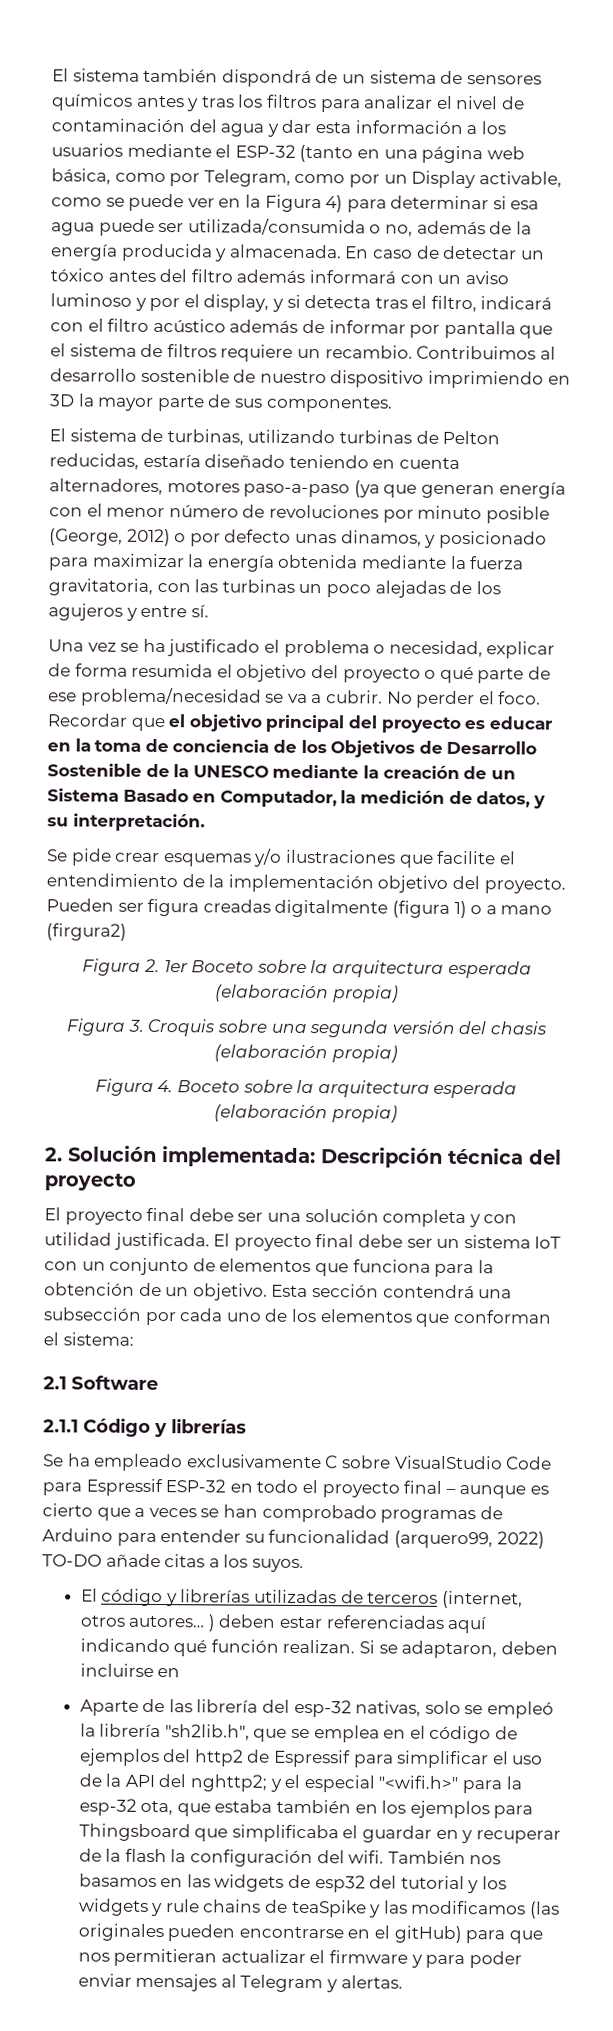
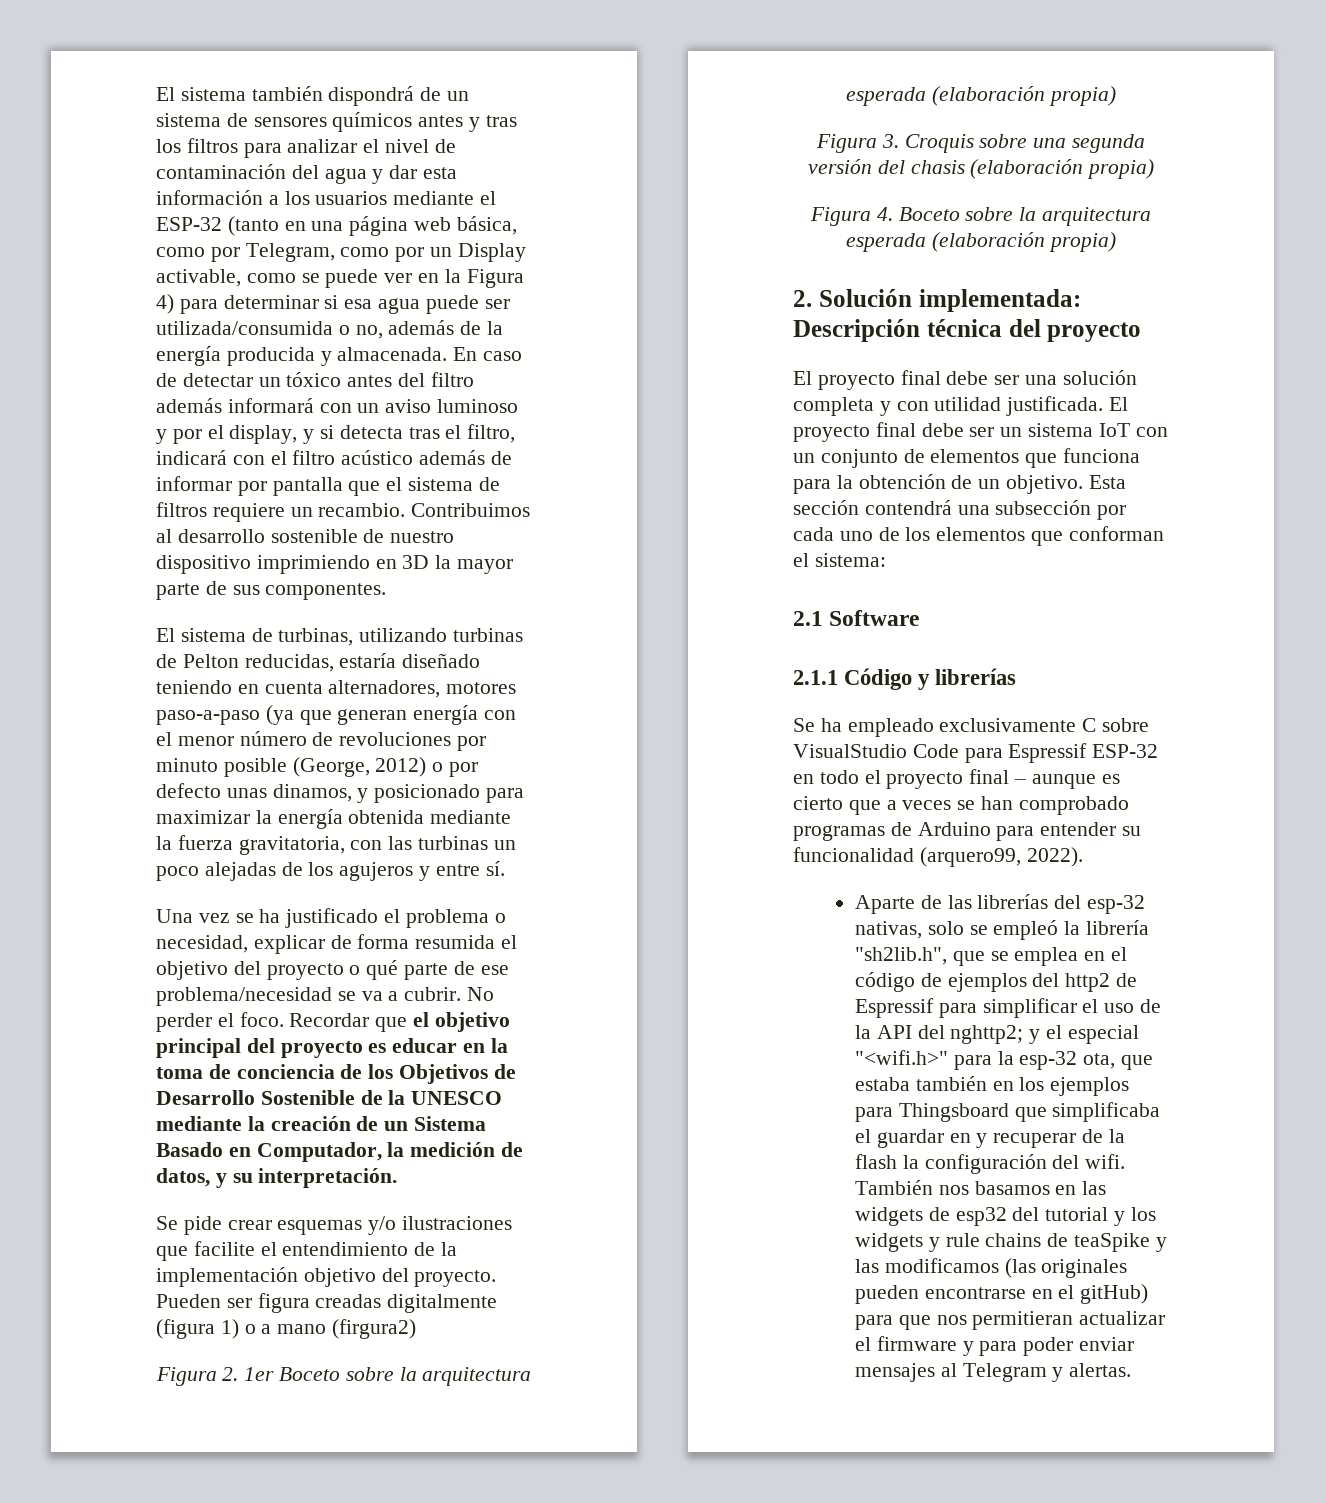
- Se ha empleado exclusivamente C sobre VisualStudio Code para Espressif ESP-32 en todo el proyecto final – aunque es cierto que a veces se han comprobado programas de Arduino para entender su funcionalidad (arquero99, 2022) TO-DO añade citas a los suyos.
- El código y librerías utilizadas de terceros (internet, otros autores… ) deben estar referenciadas aquí indicando qué función realizan. Si se adaptaron, deben incluirse en
+ Se ha empleado exclusivamente C sobre VisualStudio Code para Espressif ESP-32 en todo el proyecto final – aunque es cierto que a veces se han comprobado programas de Arduino para entender su funcionalidad (arquero99, 2022).
- Aparte de las librería del esp-32 nativas, solo se empleó la librería "sh2lib.h", que se emplea en el código de ejemplos del http2 de Espressif para simplificar el uso de la API del nghttp2;
+ Aparte de las librerías del esp-32 nativas, solo se empleó la librería "sh2lib.h", que se emplea en el código de ejemplos del http2 de Espressif para simplificar el uso de la API del nghttp2;

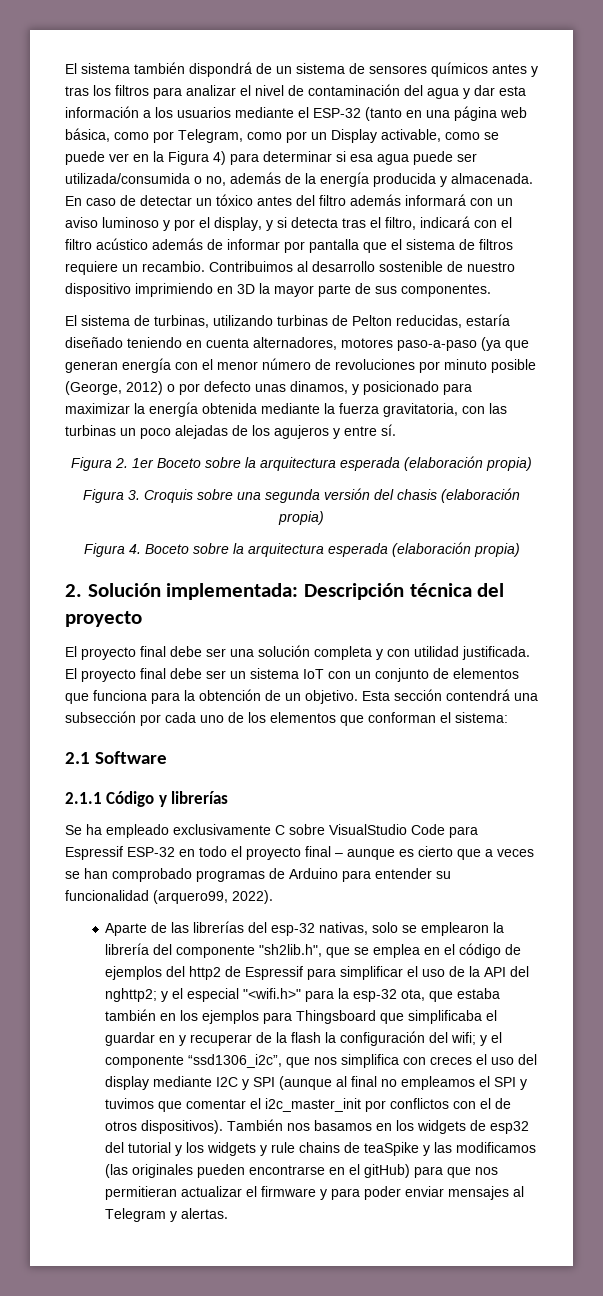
- Una vez se ha justificado el problema o necesidad, explicar de forma resumida el objetivo del proyecto o qué parte de ese problema/necesidad se va a cubrir. No perder el foco. Recordar que el objetivo principal del proyecto es educar en la toma de conciencia de los Objetivos de Desarrollo Sostenible de la UNESCO mediante la creación de un Sistema Basado en Computador, la medición de datos, y su interpretación.
- Se pide crear esquemas y/o ilustraciones que facilite el entendimiento de la implementación objetivo del proyecto. Pueden ser figura creadas digitalmente (figura 1) o a mano (firgura2)
- Aparte de las librerías del esp-32 nativas, solo se empleó la librería "sh2lib.h", que se emplea en el código de ejemplos del http2 de Espressif para simplificar el uso de la API del nghttp2;
+ Aparte de las librerías del esp-32 nativas, solo se emplearon la librería del componente "sh2lib.h", que se emplea en el código de ejemplos del http2 de Espressif para simplificar el uso de la API del nghttp2;
- y el especial "<wifi.h>" para la esp-32 ota, que estaba también en los ejemplos para Thingsboard que simplificaba el guardar en y recuperar de la flash la configuración del wifi.
+ y el especial "<wifi.h>" para la esp-32 ota, que estaba también en los ejemplos para Thingsboard que simplificaba el guardar en y recuperar de la flash la configuración del wifi; y el componente “ssd1306_i2c”, que nos simplifica con creces el uso del display mediante I2C y SPI (aunque al final no empleamos el SPI y tuvimos que comentar el i2c_master_init por conflictos con el de otros dispositivos).
- También nos basamos en las widgets de esp32 del tutorial y los widgets y rule chains de teaSpike y las modificamos (las originales pueden encontrarse en el gitHub) para que nos permitieran actualizar el firmware y para poder enviar mensajes al Telegram y alertas.
+ También nos basamos en los widgets de esp32 del tutorial y los widgets y rule chains de teaSpike y las modificamos (las originales pueden encontrarse en el gitHub) para que nos permitieran actualizar el firmware y para poder enviar mensajes al Telegram y alertas.

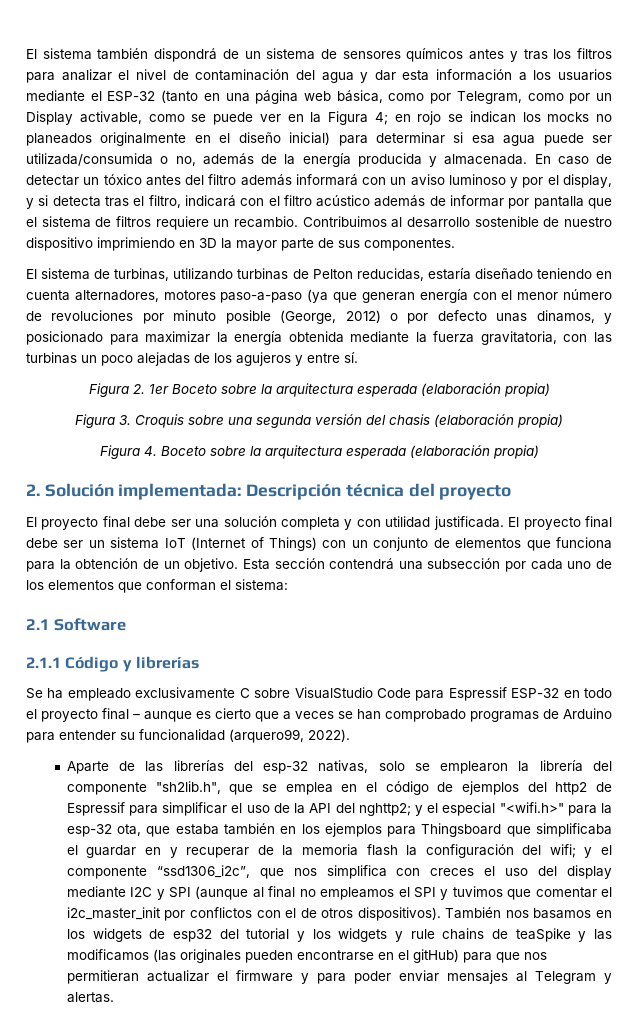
- El sistema también dispondrá de un sistema de sensores químicos antes y tras los filtros para analizar el nivel de contaminación del agua y dar esta información a los usuarios mediante el ESP-32 (tanto en una página web básica, como por Telegram, como por un Display activable, como se puede ver en la Figura 4) para determinar si esa agua puede ser utilizada/consumida o no, además de la energía producida y almacenada.
+ El sistema también dispondrá de un sistema de sensores químicos antes y tras los filtros para analizar el nivel de contaminación del agua y dar esta información a los usuarios mediante el ESP-32 (tanto en una página web básica, como por Telegram, como por un Display activable, como se puede ver en la Figura 4; en rojo se indican los mocks no planeados originalmente en el diseño inicial) para determinar si esa agua puede ser utilizada/consumida o no, además de la energía producida y almacenada.
- El proyecto final debe ser un sistema IoT con un conjunto de elementos que funciona para la obtención de un objetivo.
+ El proyecto final debe ser un sistema IoT (Internet of Things) con un conjunto de elementos que funciona para la obtención de un objetivo.
- y el especial "<wifi.h>" para la esp-32 ota, que estaba también en los ejemplos para Thingsboard que simplificaba el guardar en y recuperar de la flash la configuración del wifi;
+ y el especial "<wifi.h>" para la esp-32 ota, que estaba también en los ejemplos para Thingsboard que simplificaba el guardar en y recuperar de la memoria flash la configuración del wifi;

